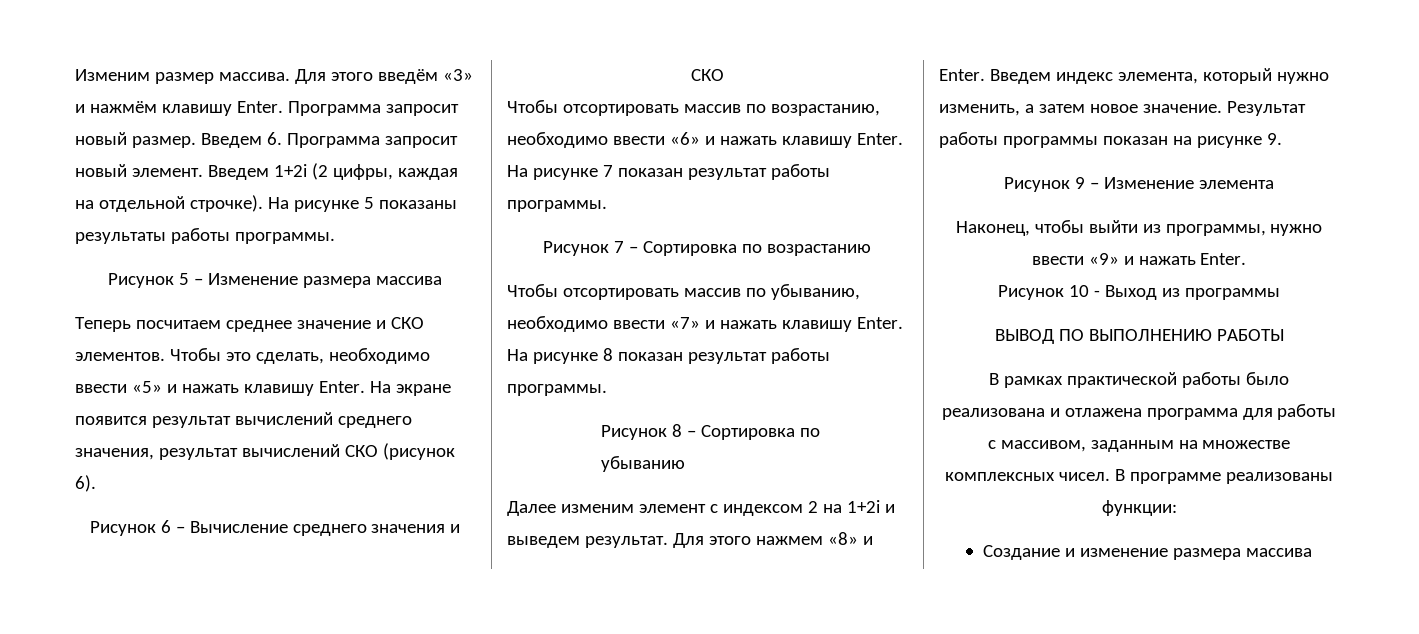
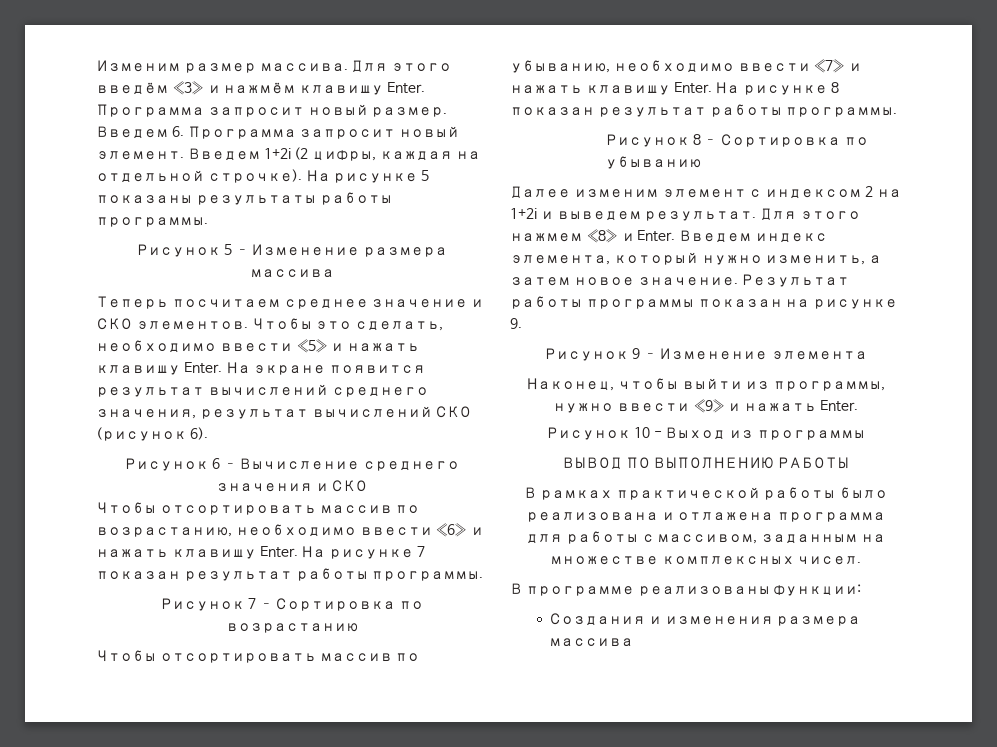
- В рамках практической работы было реализована и отлажена программа для работы с массивом, заданным на множестве комплексных чисел. В программе реализованы функции:
+ В рамках практической работы было реализована и отлажена программа для работы с массивом, заданным на множестве комплексных чисел.
+ В программе реализованы функции:
- Создание и изменение размера массива
+ Создания и изменения размера массива

